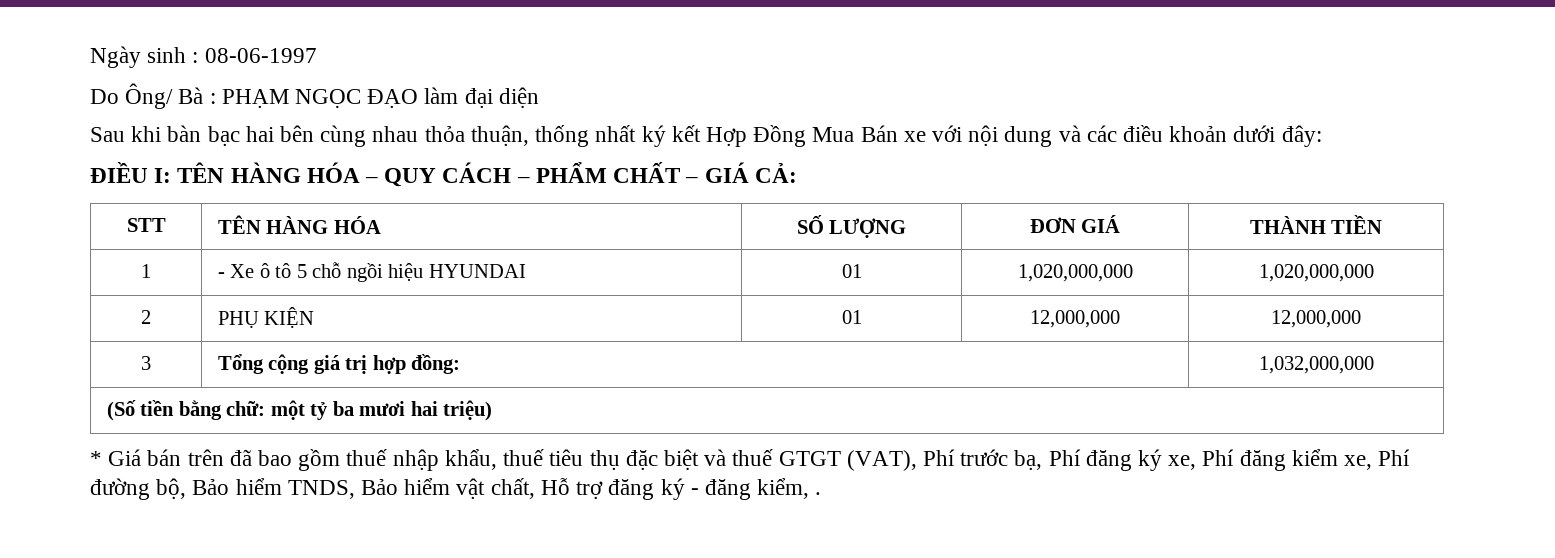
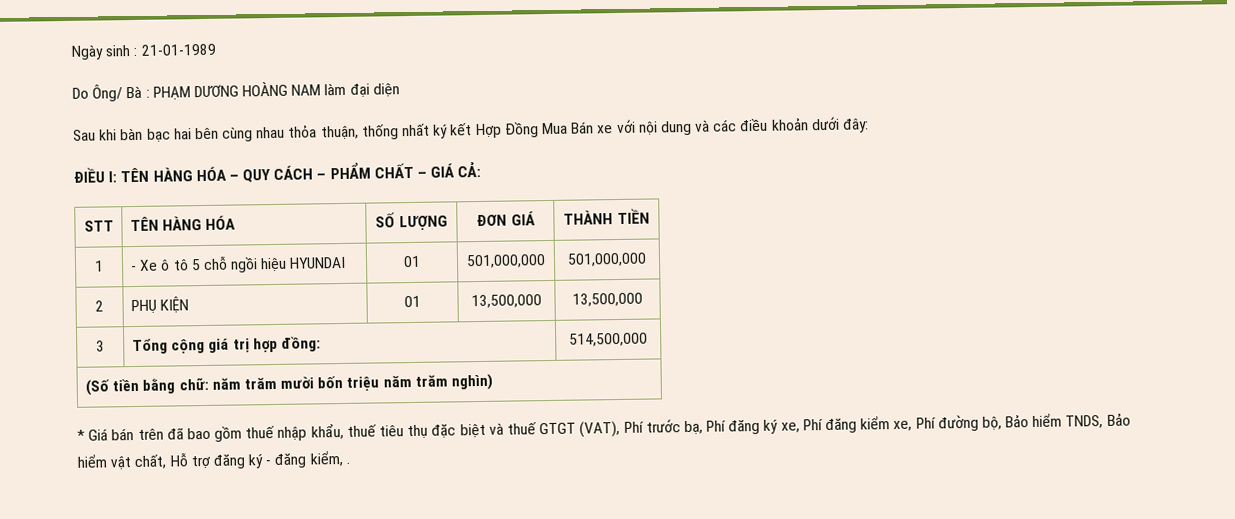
- Ngày sinh : 08-06-1997
+ Ngày sinh : 21-01-1989
- Do Ông/ Bà : PHẠM NGỌC ĐẠO làm đại diện
+ Do Ông/ Bà : PHẠM DƯƠNG HOÀNG NAM làm đại diện
- 1 | - Xe ô tô 5 chỗ ngồi hiệu HYUNDAI | 01 | 1,020,000,000 | 1,020,000,000
+ 1 | - Xe ô tô 5 chỗ ngồi hiệu HYUNDAI | 01 | 501,000,000 | 501,000,000
- 2 | PHỤ KIỆN | 01 | 12,000,000 | 12,000,000
+ 2 | PHỤ KIỆN | 01 | 13,500,000 | 13,500,000
- 3 | Tổng cộng giá trị hợp đồng: | 1,032,000,000
+ 3 | Tổng cộng giá trị hợp đồng: | 514,500,000
- (Số tiền bằng chữ: một tỷ ba mươi hai triệu)
+ (Số tiền bằng chữ: năm trăm mười bốn triệu năm trăm nghìn)

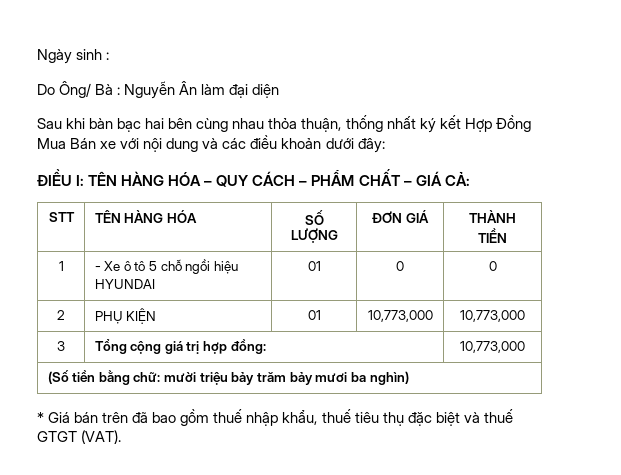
- Ngày sinh : 21-01-1989
+ Ngày sinh :
- Do Ông/ Bà : PHẠM DƯƠNG HOÀNG NAM làm đại diện
+ Do Ông/ Bà : Nguyễn Ân làm đại diện
- 1 | - Xe ô tô 5 chỗ ngồi hiệu HYUNDAI | 01 | 501,000,000 | 501,000,000
+ 1 | - Xe ô tô 5 chỗ ngồi hiệu HYUNDAI | 01 | 0 | 0
- 2 | PHỤ KIỆN | 01 | 13,500,000 | 13,500,000
+ 2 | PHỤ KIỆN | 01 | 10,773,000 | 10,773,000
- 3 | Tổng cộng giá trị hợp đồng: | 514,500,000
+ 3 | Tổng cộng giá trị hợp đồng: | 10,773,000
- (Số tiền bằng chữ: năm trăm mười bốn triệu năm trăm nghìn)
+ (Số tiền bằng chữ: mười triệu bảy trăm bảy mươi ba nghìn)
- * Giá bán trên đã bao gồm thuế nhập khẩu, thuế tiêu thụ đặc biệt và thuế GTGT (VAT), Phí trước bạ, Phí đăng ký xe, Phí đăng kiểm xe, Phí đường bộ, Bảo hiểm TNDS, Bảo hiểm vật chất, Hỗ trợ đăng ký - đăng kiểm, .
+ * Giá bán trên đã bao gồm thuế nhập khẩu, thuế tiêu thụ đặc biệt và thuế GTGT (VAT).

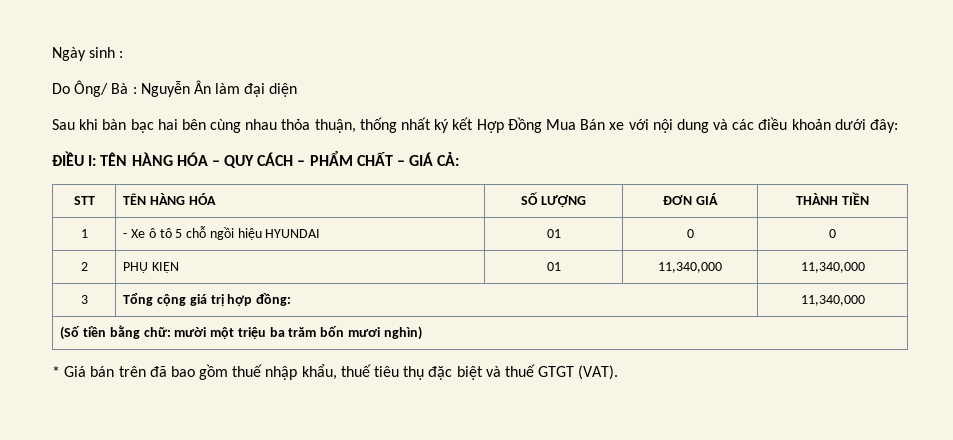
- 2 | PHỤ KIỆN | 01 | 10,773,000 | 10,773,000
+ 2 | PHỤ KIỆN | 01 | 11,340,000 | 11,340,000
- 3 | Tổng cộng giá trị hợp đồng: | 10,773,000
+ 3 | Tổng cộng giá trị hợp đồng: | 11,340,000
- (Số tiền bằng chữ: mười triệu bảy trăm bảy mươi ba nghìn)
+ (Số tiền bằng chữ: mười một triệu ba trăm bốn mươi nghìn)

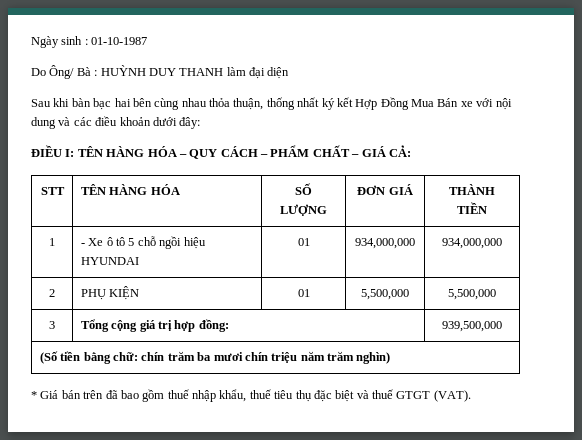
- Ngày sinh :
+ Ngày sinh : 01-10-1987
- Do Ông/ Bà : Nguyễn Ân làm đại diện
+ Do Ông/ Bà : HUỲNH DUY THANH làm đại diện
- 1 | - Xe ô tô 5 chỗ ngồi hiệu HYUNDAI | 01 | 0 | 0
+ 1 | - Xe ô tô 5 chỗ ngồi hiệu HYUNDAI | 01 | 934,000,000 | 934,000,000
- 2 | PHỤ KIỆN | 01 | 11,340,000 | 11,340,000
+ 2 | PHỤ KIỆN | 01 | 5,500,000 | 5,500,000
- 3 | Tổng cộng giá trị hợp đồng: | 11,340,000
+ 3 | Tổng cộng giá trị hợp đồng: | 939,500,000
- (Số tiền bằng chữ: mười một triệu ba trăm bốn mươi nghìn)
+ (Số tiền bằng chữ: chín trăm ba mươi chín triệu năm trăm nghìn)

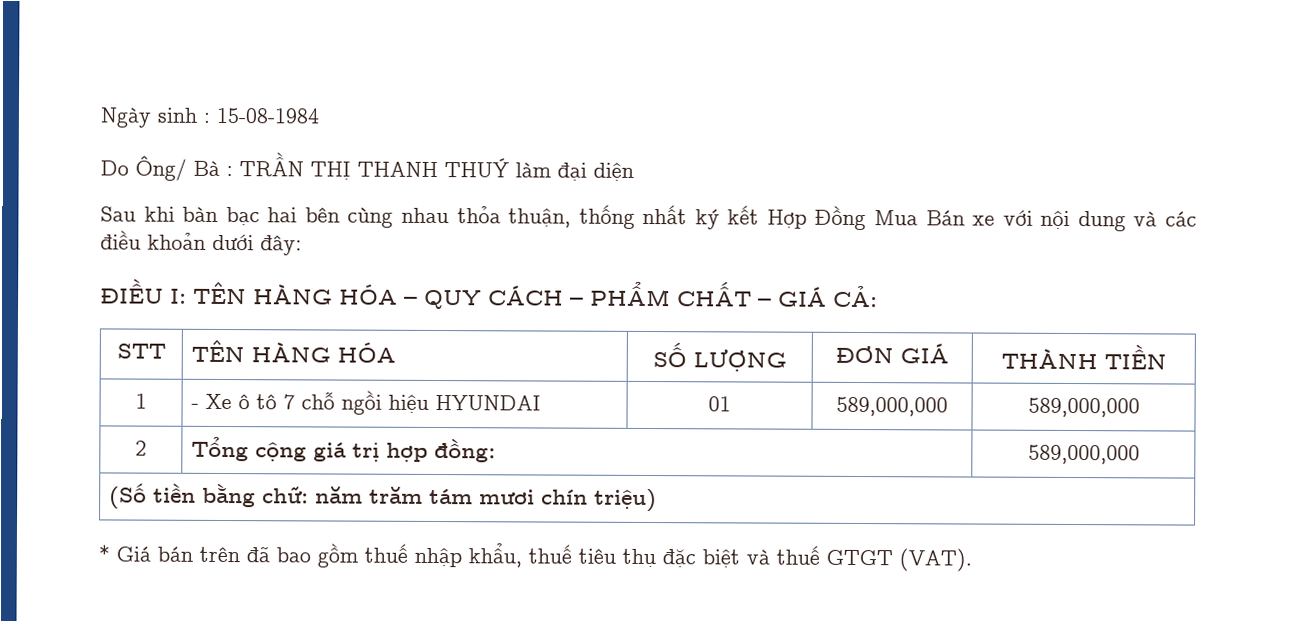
- Ngày sinh : 01-10-1987
+ Ngày sinh : 15-08-1984
- Do Ông/ Bà : HUỲNH DUY THANH làm đại diện
+ Do Ông/ Bà : TRẦN THỊ THANH THUÝ làm đại diện
- 1 | - Xe ô tô 5 chỗ ngồi hiệu HYUNDAI | 01 | 934,000,000 | 934,000,000
+ 1 | - Xe ô tô 7 chỗ ngồi hiệu HYUNDAI | 01 | 589,000,000 | 589,000,000
- 2 | PHỤ KIỆN | 01 | 5,500,000 | 5,500,000
- 3 | Tổng cộng giá trị hợp đồng: | 939,500,000
+ 2 | Tổng cộng giá trị hợp đồng: | 589,000,000
- (Số tiền bằng chữ: chín trăm ba mươi chín triệu năm trăm nghìn)
+ (Số tiền bằng chữ: năm trăm tám mươi chín triệu)

